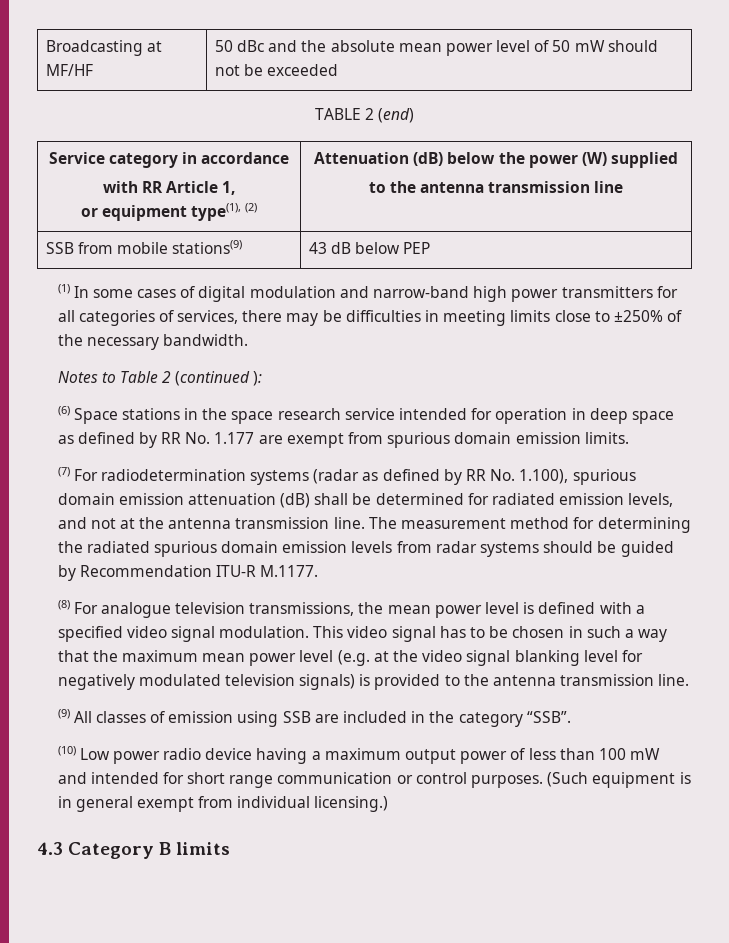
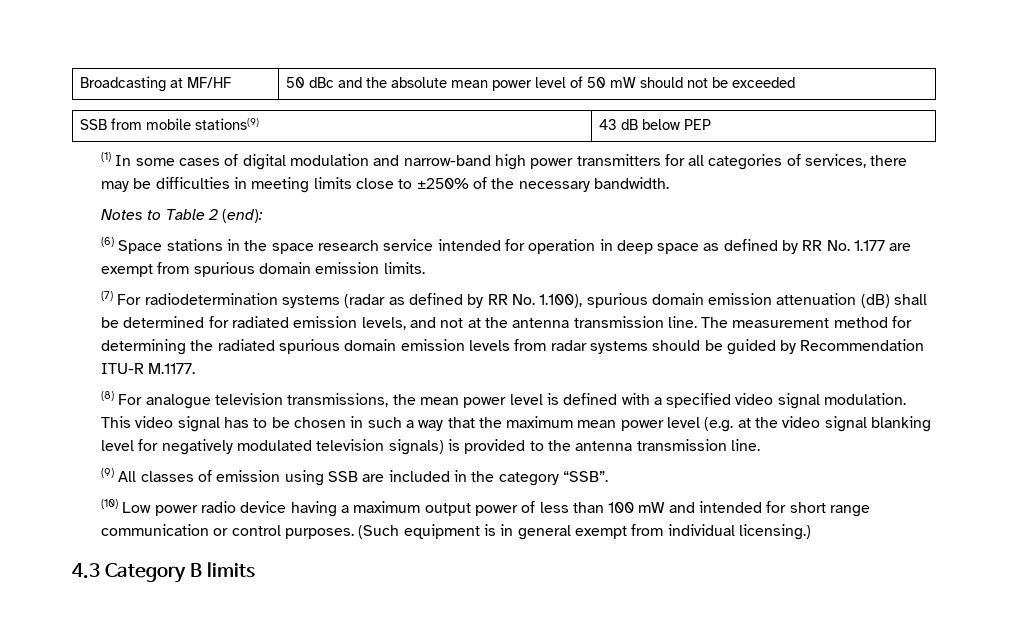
- TABLE 2 (end)
- Service category in accordance
- with RR Article 1,
- or equipment type(1), (2) | Attenuation (dB) below the power (W) supplied
- to the antenna transmission line
- Notes to Table 2 (continued ):
+ Notes to Table 2 (end):

